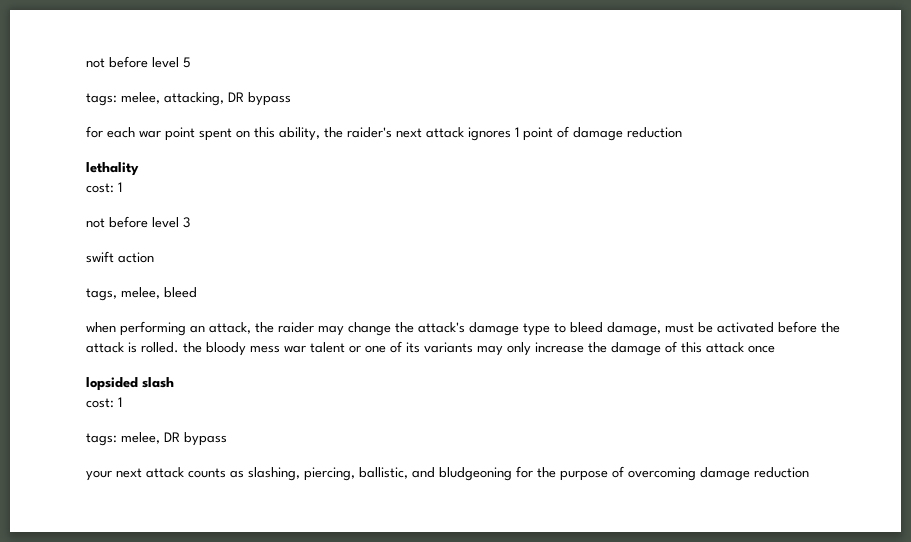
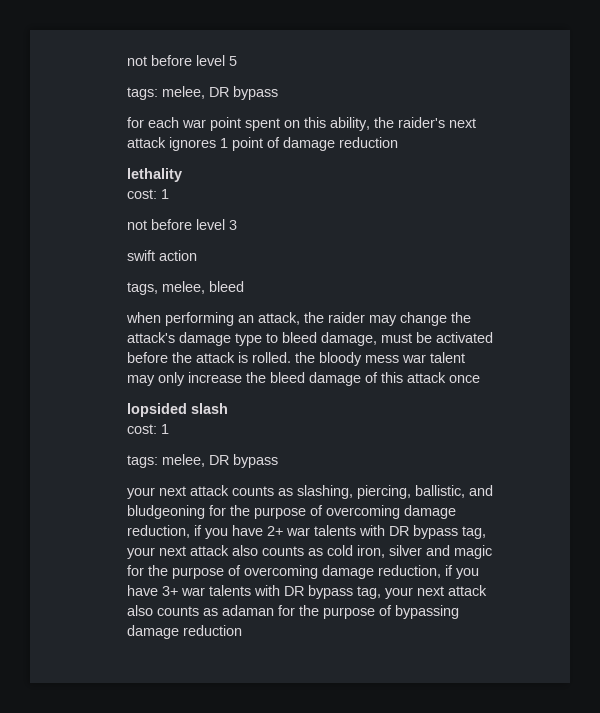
  not before level 5
- tags: melee, attacking, DR bypass
+ tags: melee, DR bypass
- when performing an attack, the raider may change the attack's damage type to bleed damage, must be activated before the attack is rolled. the bloody mess war talent or one of its variants may only increase the damage of this attack once
+ when performing an attack, the raider may change the attack's damage type to bleed damage, must be activated before the attack is rolled. the bloody mess war talent may only increase the bleed damage of this attack once
- your next attack counts as slashing, piercing, ballistic, and bludgeoning for the purpose of overcoming damage reduction
+ your next attack counts as slashing, piercing, ballistic, and bludgeoning for the purpose of overcoming damage reduction, if you have 2+ war talents with DR bypass tag, your next attack also counts as cold iron, silver and magic for the purpose of overcoming damage reduction, if you have 3+ war talents with DR bypass tag, your next attack also counts as adaman for the purpose of bypassing damage reduction

